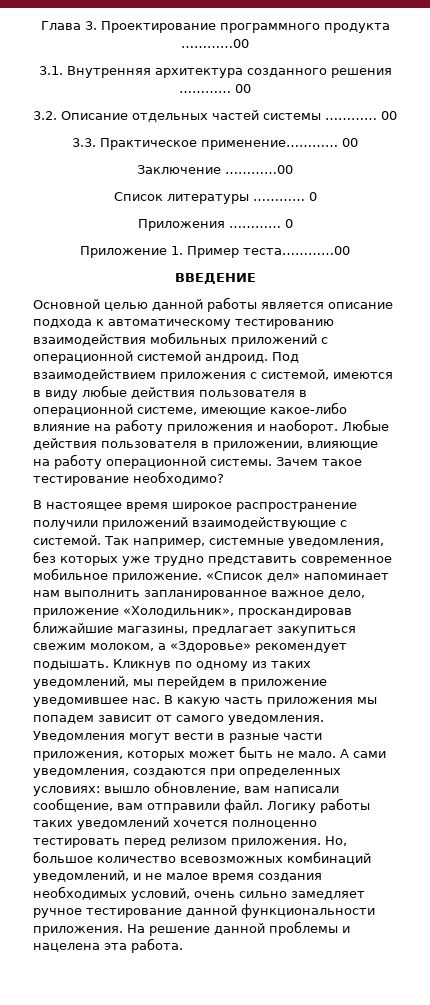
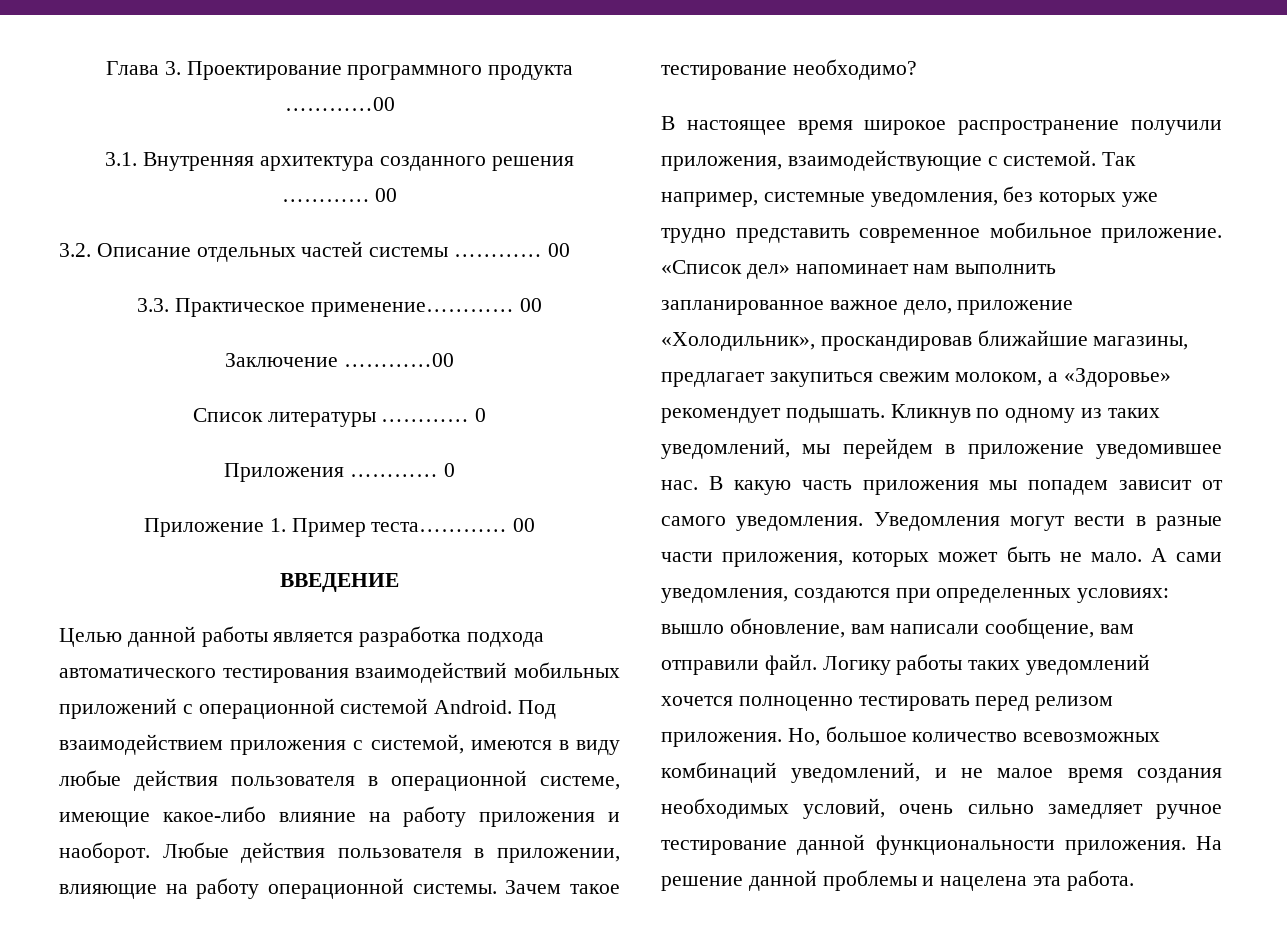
- Приложение 1. Пример теста…………00
+ Приложение 1. Пример теста………… 00
- Основной целью данной работы является описание подхода к автоматическому тестированию взаимодействия мобильных приложений с операционной системой андроид.
+ Целью данной работы является разработка подхода автоматического тестирования взаимодействий мобильных приложений с операционной системой Android.
- В настоящее время широкое распространение получили приложений взаимодействующие с системой.
+ В настоящее время широкое распространение получили приложения, взаимодействующие с системой.

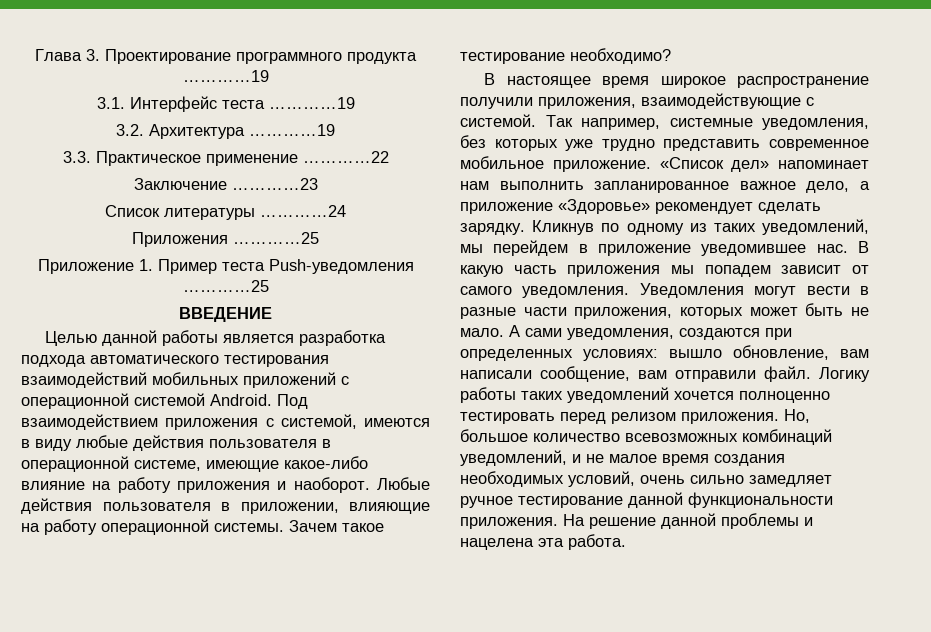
- Глава 3. Проектирование программного продукта …………00
+ Глава 3. Проектирование программного продукта …………19
- 3.1. Внутренняя архитектура созданного решения ………… 00
- 3.2. Описание отдельных частей системы ………… 00
+ 3.1. Интерфейс теста …………19
+ 3.2. Архитектура …………19
- 3.3. Практическое применение………… 00
+ 3.3. Практическое применение …………22
- Заключение …………00
+ Заключение …………23
- Список литературы ………… 0
+ Список литературы …………24
- Приложения ………… 0
+ Приложения …………25
- Приложение 1. Пример теста………… 00
+ Приложение 1. Пример теста Push-уведомления …………25
- «Список дел» напоминает нам выполнить запланированное важное дело, приложение «Холодильник», проскандировав ближайшие магазины, предлагает закупиться свежим молоком, а «Здоровье» рекомендует подышать.
+ «Список дел» напоминает нам выполнить запланированное важное дело, а приложение «Здоровье» рекомендует сделать зарядку.

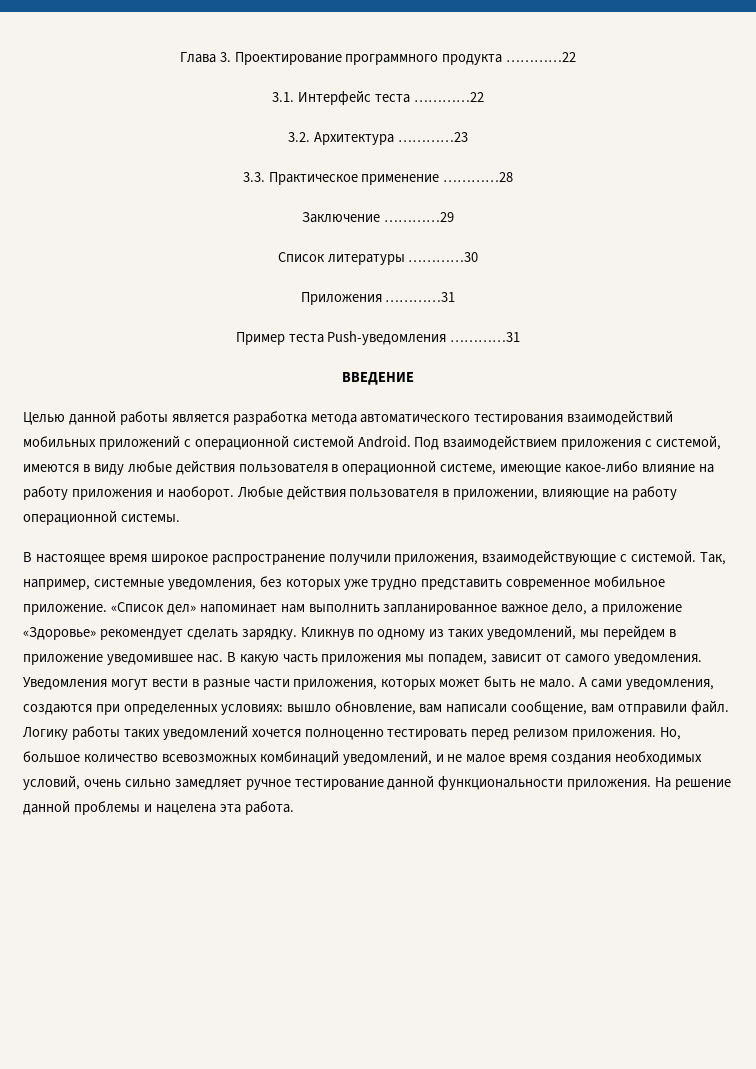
- Глава 3. Проектирование программного продукта …………19
+ Глава 3. Проектирование программного продукта …………22
- 3.1. Интерфейс теста …………19
+ 3.1. Интерфейс теста …………22
- 3.2. Архитектура …………19
+ 3.2. Архитектура …………23
- 3.3. Практическое применение …………22
+ 3.3. Практическое применение …………28
- Заключение …………23
+ Заключение …………29
- Список литературы …………24
+ Список литературы …………30
- Приложения …………25
- Приложение 1. Пример теста Push-уведомления …………25
+ Приложения …………31
+ Пример теста Push-уведомления …………31
- Целью данной работы является разработка подхода автоматического тестирования взаимодействий мобильных приложений с операционной системой Android.
+ Целью данной работы является разработка метода автоматического тестирования взаимодействий мобильных приложений с операционной системой Android.
- Зачем такое тестирование необходимо?
- Так например, системные уведомления, без которых уже трудно представить современное мобильное приложение.
+ Так, например, системные уведомления, без которых уже трудно представить современное мобильное приложение.
- В какую часть приложения мы попадем зависит от самого уведомления.
+ В какую часть приложения мы попадем, зависит от самого уведомления.

